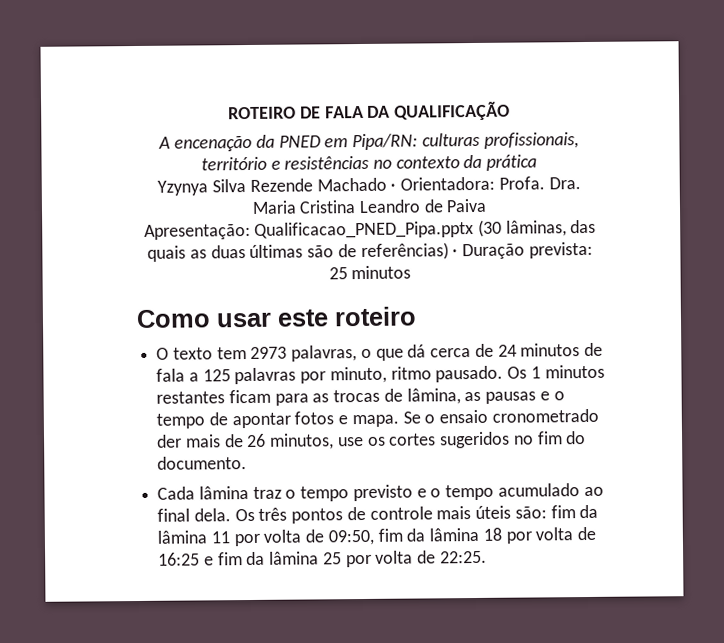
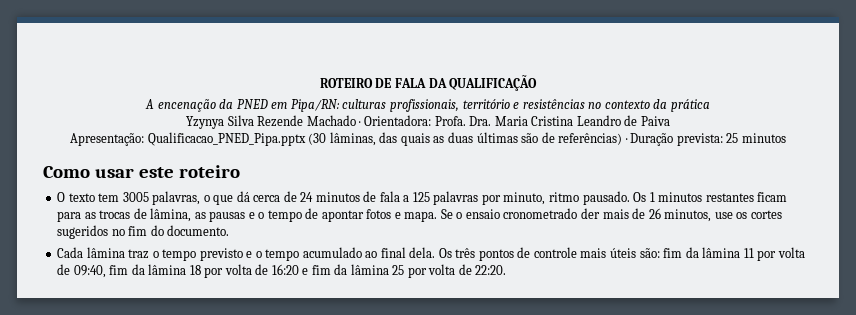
- O texto tem 2973 palavras, o que dá cerca de 24 minutos de fala a 125 palavras por minuto, ritmo pausado.
+ O texto tem 3005 palavras, o que dá cerca de 24 minutos de fala a 125 palavras por minuto, ritmo pausado.
- Os três pontos de controle mais úteis são: fim da lâmina 11 por volta de 09:50, fim da lâmina 18 por volta de 16:25 e fim da lâmina 25 por volta de 22:25.
+ Os três pontos de controle mais úteis são: fim da lâmina 11 por volta de 09:40, fim da lâmina 18 por volta de 16:20 e fim da lâmina 25 por volta de 22:20.

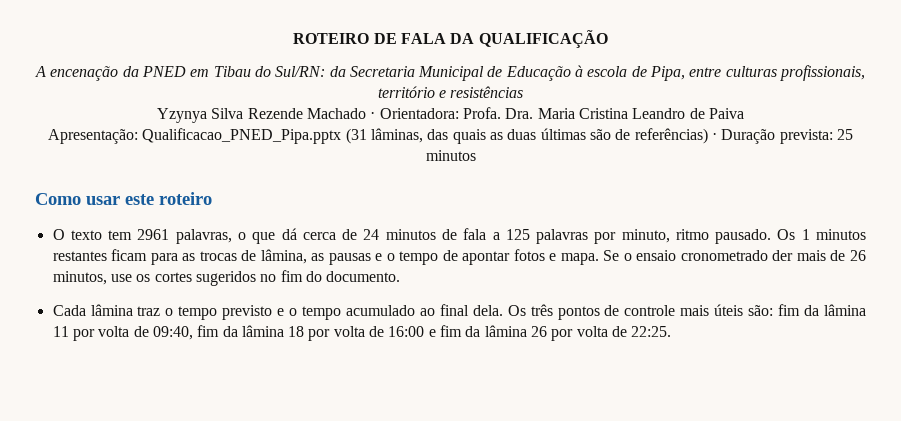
- A encenação da PNED em Pipa/RN: culturas profissionais, território e resistências no contexto da prática
+ A encenação da PNED em Tibau do Sul/RN: da Secretaria Municipal de Educação à escola de Pipa, entre culturas profissionais, território e resistências
- Apresentação: Qualificacao_PNED_Pipa.pptx (30 lâminas, das quais as duas últimas são de referências) · Duração prevista: 25 minutos
+ Apresentação: Qualificacao_PNED_Pipa.pptx (31 lâminas, das quais as duas últimas são de referências) · Duração prevista: 25 minutos
- O texto tem 3005 palavras, o que dá cerca de 24 minutos de fala a 125 palavras por minuto, ritmo pausado.
+ O texto tem 2961 palavras, o que dá cerca de 24 minutos de fala a 125 palavras por minuto, ritmo pausado.
- Os três pontos de controle mais úteis são: fim da lâmina 11 por volta de 09:40, fim da lâmina 18 por volta de 16:20 e fim da lâmina 25 por volta de 22:20.
+ Os três pontos de controle mais úteis são: fim da lâmina 11 por volta de 09:40, fim da lâmina 18 por volta de 16:00 e fim da lâmina 26 por volta de 22:25.

